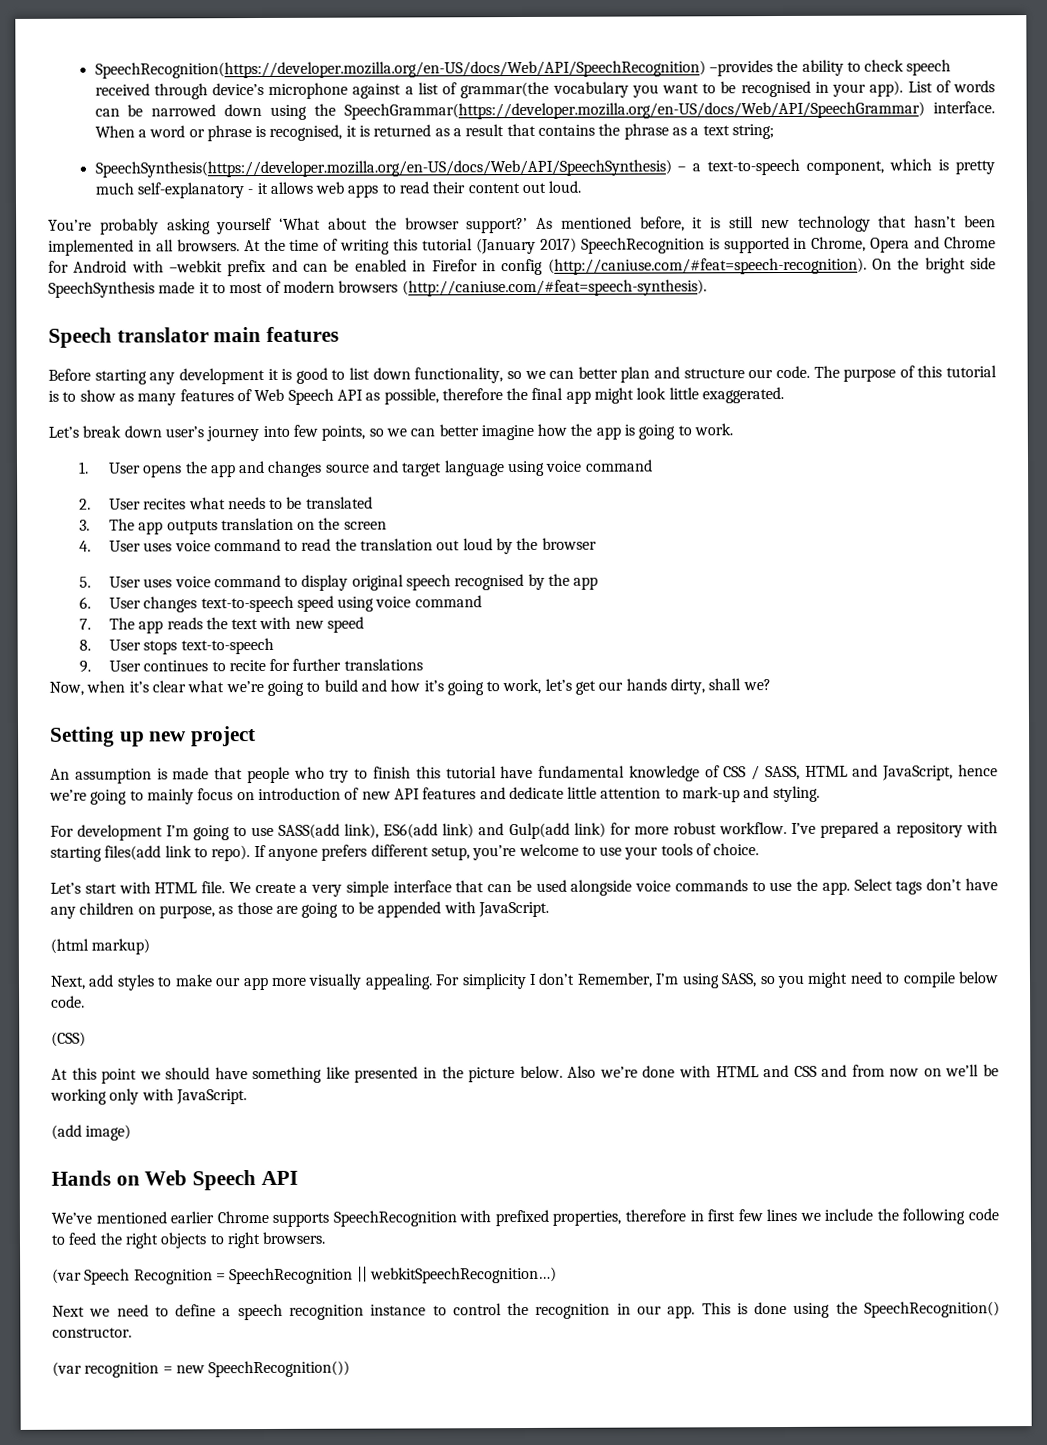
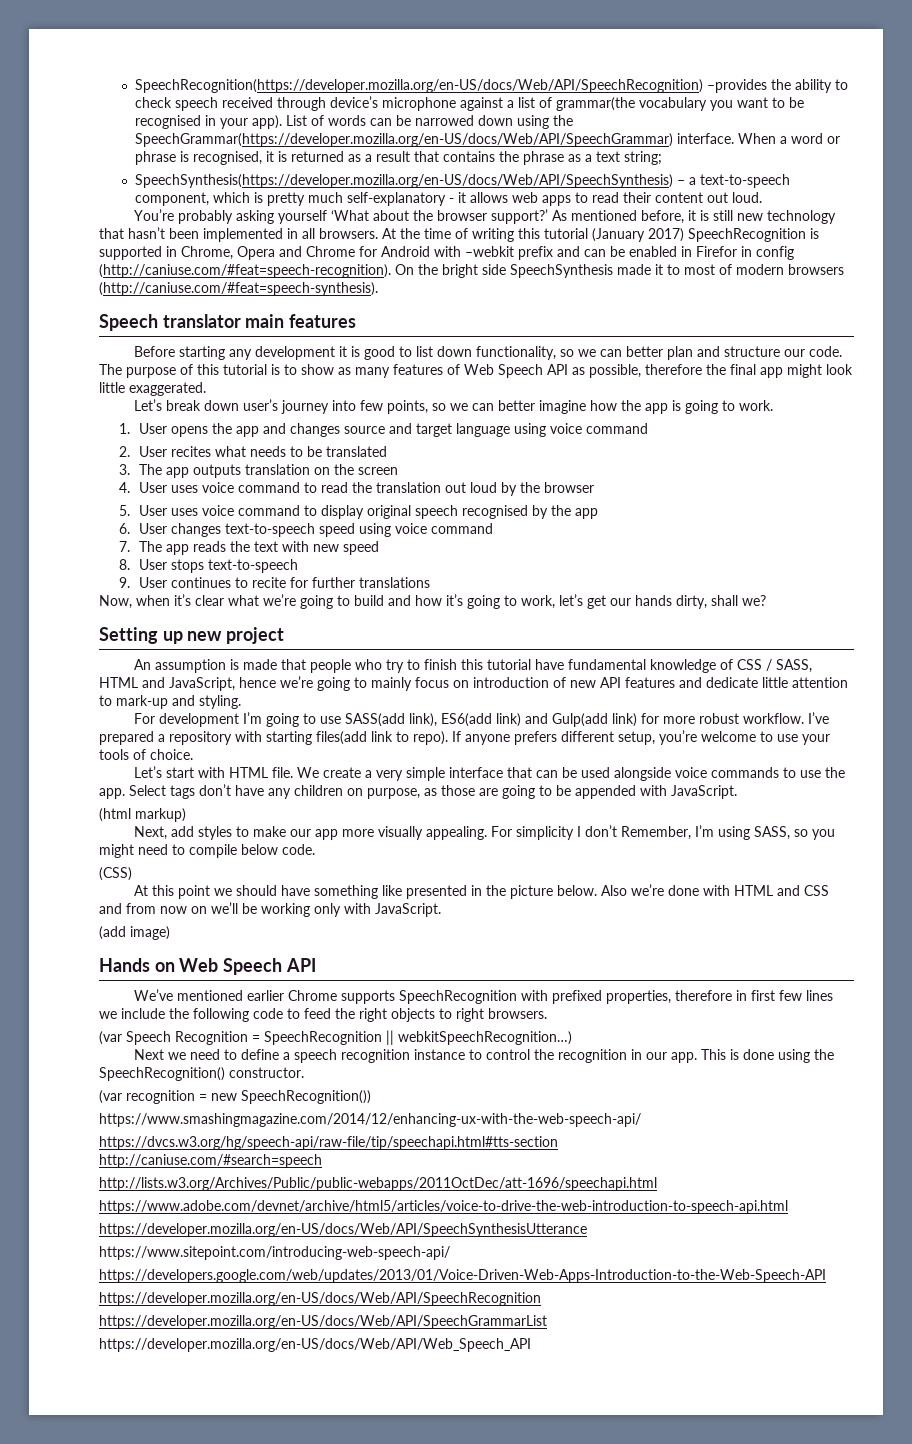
+ https://www.smashingmagazine.com/2014/12/enhancing-ux-with-the-web-speech-api/
+ https://dvcs.w3.org/hg/speech-api/raw-file/tip/speechapi.html#tts-section
+ http://caniuse.com/#search=speech
+ http://lists.w3.org/Archives/Public/public-webapps/2011OctDec/att-1696/speechapi.html
+ https://www.adobe.com/devnet/archive/html5/articles/voice-to-drive-the-web-introduction-to-speech-api.html
+ https://developer.mozilla.org/en-US/docs/Web/API/SpeechSynthesisUtterance
+ https://www.sitepoint.com/introducing-web-speech-api/
+ https://developers.google.com/web/updates/2013/01/Voice-Driven-Web-Apps-Introduction-to-the-Web-Speech-API
+ https://developer.mozilla.org/en-US/docs/Web/API/SpeechRecognition
+ https://developer.mozilla.org/en-US/docs/Web/API/SpeechGrammarList
+ https://developer.mozilla.org/en-US/docs/Web/API/Web_Speech_API

